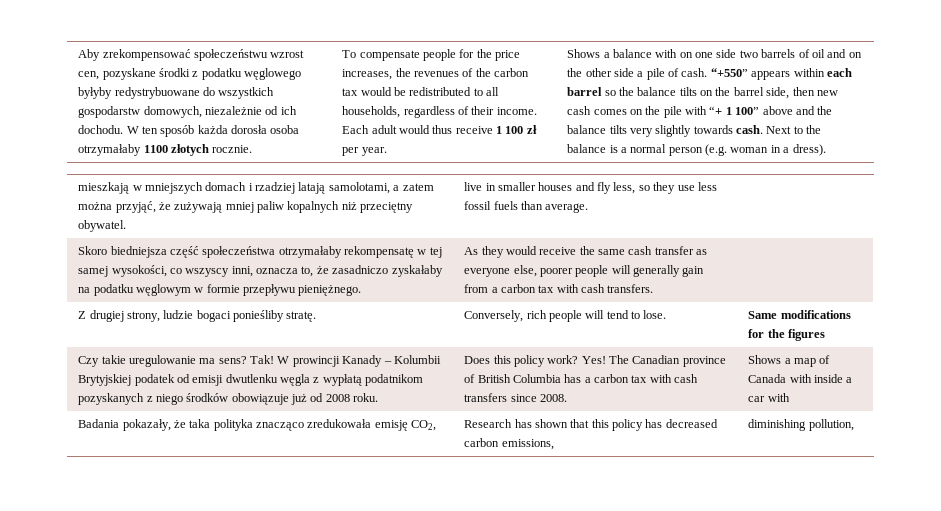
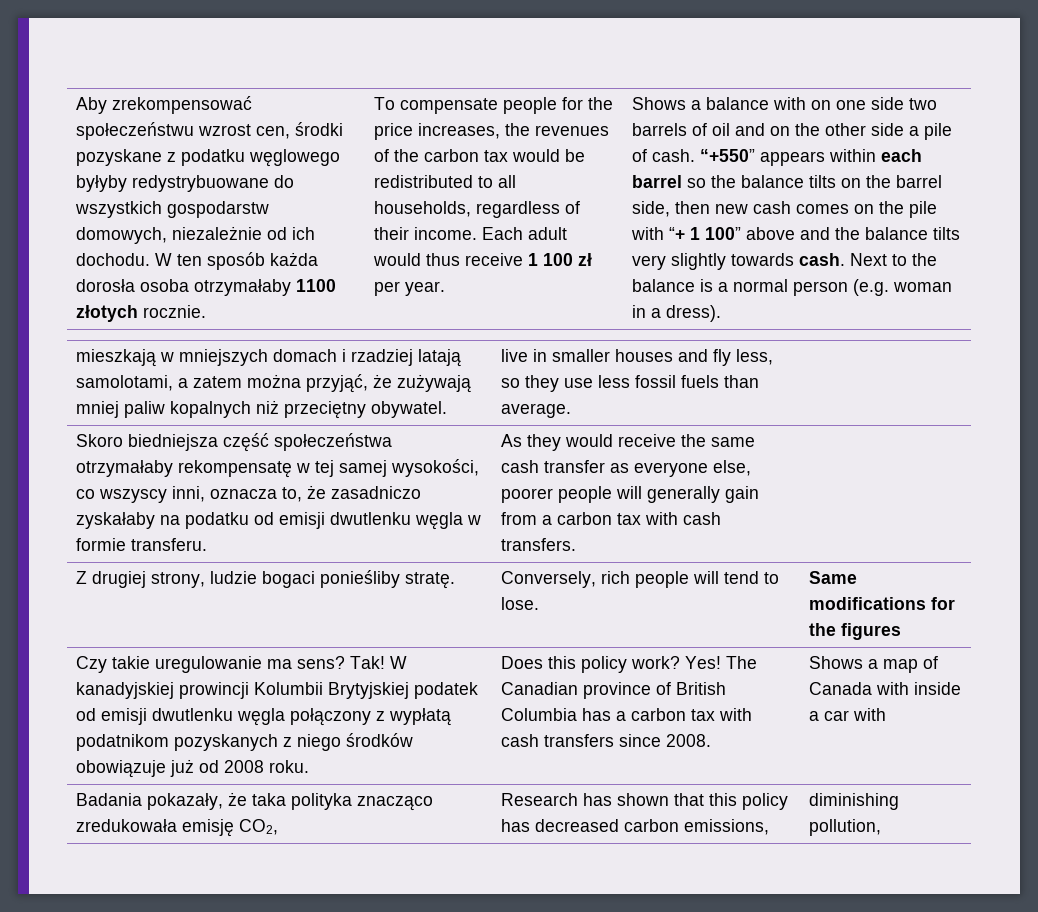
- Aby zrekompensować społeczeństwu wzrost cen, pozyskane środki z podatku węglowego byłyby redystrybuowane do wszystkich gospodarstw domowych, niezależnie od ich dochodu.
+ Aby zrekompensować społeczeństwu wzrost cen, środki pozyskane z podatku węglowego byłyby redystrybuowane do wszystkich gospodarstw domowych, niezależnie od ich dochodu.
- Skoro biedniejsza część społeczeństwa otrzymałaby rekompensatę w tej samej wysokości, co wszyscy inni, oznacza to, że zasadniczo zyskałaby na podatku węglowym w formie przepływu pieniężnego.
+ Skoro biedniejsza część społeczeństwa otrzymałaby rekompensatę w tej samej wysokości, co wszyscy inni, oznacza to, że zasadniczo zyskałaby na podatku od emisji dwutlenku węgla w formie transferu.
- W prowincji Kanady – Kolumbii Brytyjskiej podatek od emisji dwutlenku węgla z wypłatą podatnikom pozyskanych z niego środków obowiązuje już od 2008 roku.
+ W kanadyjskiej prowincji Kolumbii Brytyjskiej podatek od emisji dwutlenku węgla połączony z wypłatą podatnikom pozyskanych z niego środków obowiązuje już od 2008 roku.

